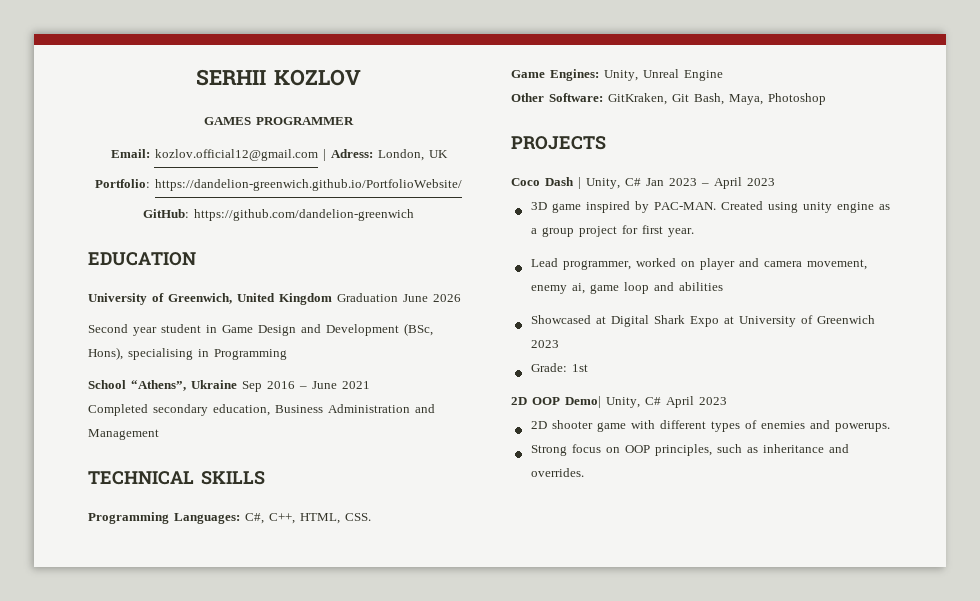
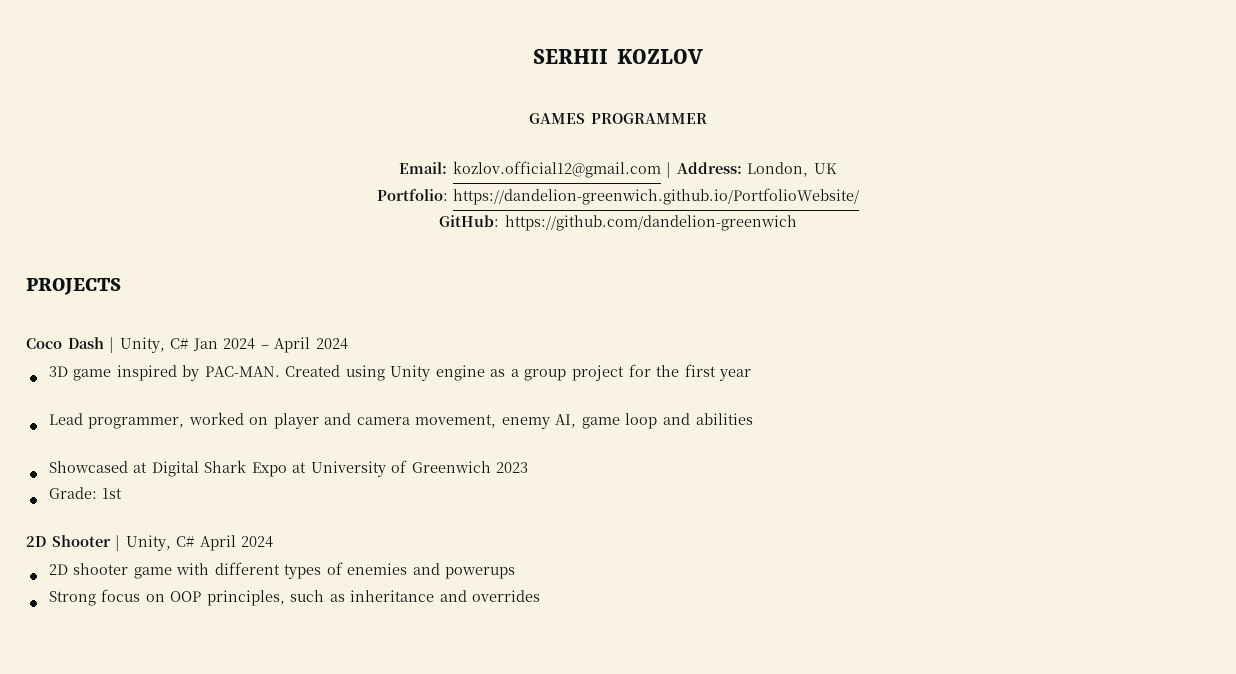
- Email: kozlov.official12@gmail.com | Adress: London, UK
+ Email: kozlov.official12@gmail.com | Address: London, UK
- EDUCATION
- University of Greenwich, United Kingdom Graduation June 2026
- Second year student in Game Design and Development (BSc, Hons), specialising in Programming
- School “Athens”, Ukraine Sep 2016 – June 2021
- Completed secondary education, Business Administration and Management
- TECHNICAL SKILLS
- Programming Languages: C#, C++, HTML, CSS.
- Game Engines: Unity, Unreal Engine
- Other Software: GitKraken, Git Bash, Maya, Photoshop
- Coco Dash | Unity, C# Jan 2023 – April 2023
+ Coco Dash | Unity, C# Jan 2024 – April 2024
- Created using unity engine as a group project for first year.
+ Created using Unity engine as a group project for the first year
- Lead programmer, worked on player and camera movement, enemy ai, game loop and abilities
+ Lead programmer, worked on player and camera movement, enemy AI, game loop and abilities
- 2D OOP Demo| Unity, C# April 2023
+ 2D Shooter | Unity, C# April 2024
- 2D shooter game with different types of enemies and powerups.
+ 2D shooter game with different types of enemies and powerups
- Strong focus on OOP principles, such as inheritance and overrides.
+ Strong focus on OOP principles, such as inheritance and overrides

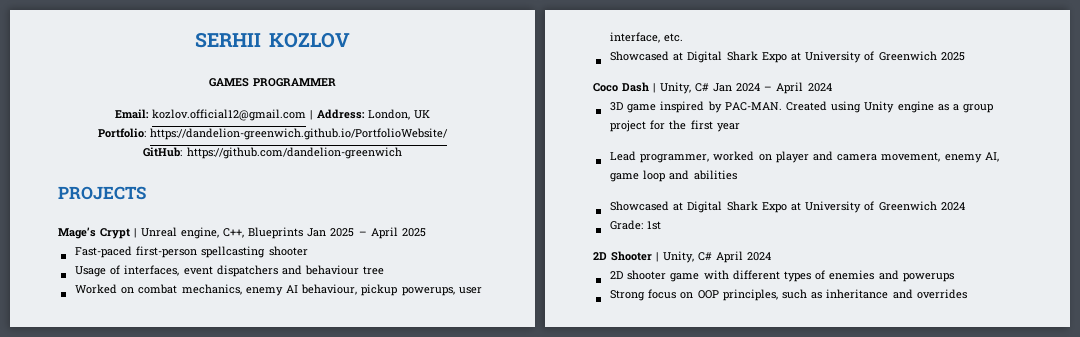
+ Mage’s Crypt | Unreal engine, C++, Blueprints Jan 2025 – April 2025
+ Fast-paced first-person spellcasting shooter
+ Usage of interfaces, event dispatchers and behaviour tree
+ Worked on combat mechanics, enemy AI behaviour, pickup powerups, user interface, etc.
+ Showcased at Digital Shark Expo at University of Greenwich 2025
- Showcased at Digital Shark Expo at University of Greenwich 2023
+ Showcased at Digital Shark Expo at University of Greenwich 2024

